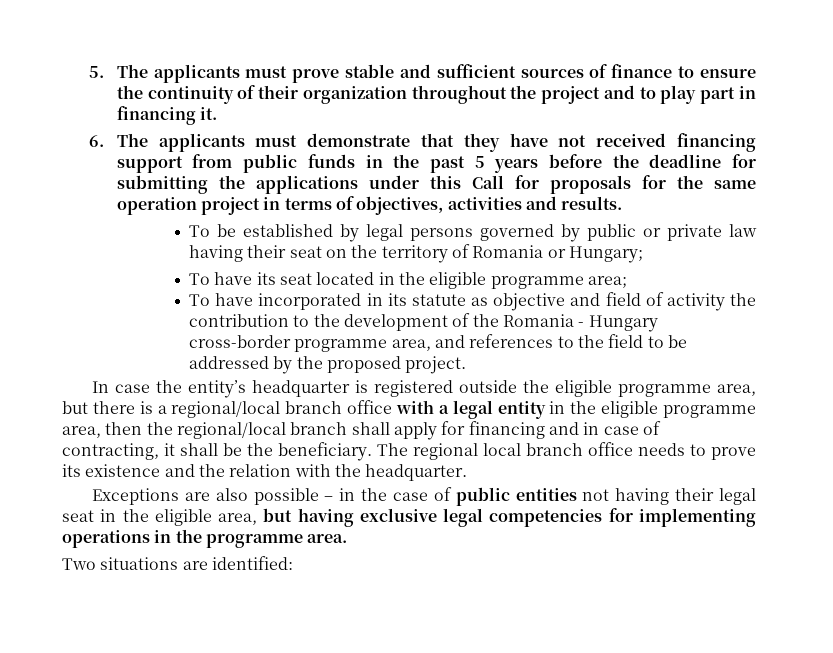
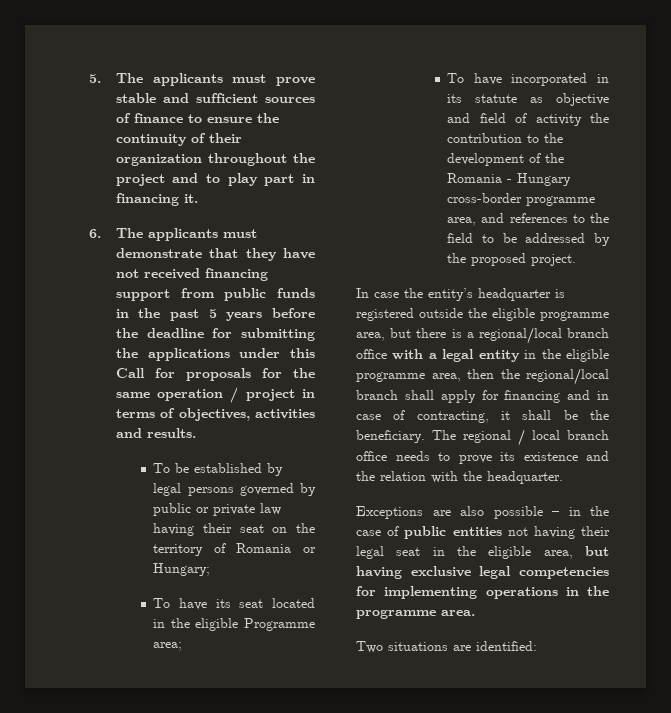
- 6. The applicants must demonstrate that they have not received financing support from public funds in the past 5 years before the deadline for submitting the applications under this Call for proposals for the same operation project in terms of objectives, activities and results.
+ 6. The applicants must demonstrate that they have not received financing support from public funds in the past 5 years before the deadline for submitting the applications under this Call for proposals for the same operation / project in terms of objectives, activities and results.
- To have its seat located in the eligible programme area;
+ To have its seat located in the eligible Programme area;
- The regional local branch office needs to prove its existence and the relation with the headquarter.
+ The regional / local branch office needs to prove its existence and the relation with the headquarter.

